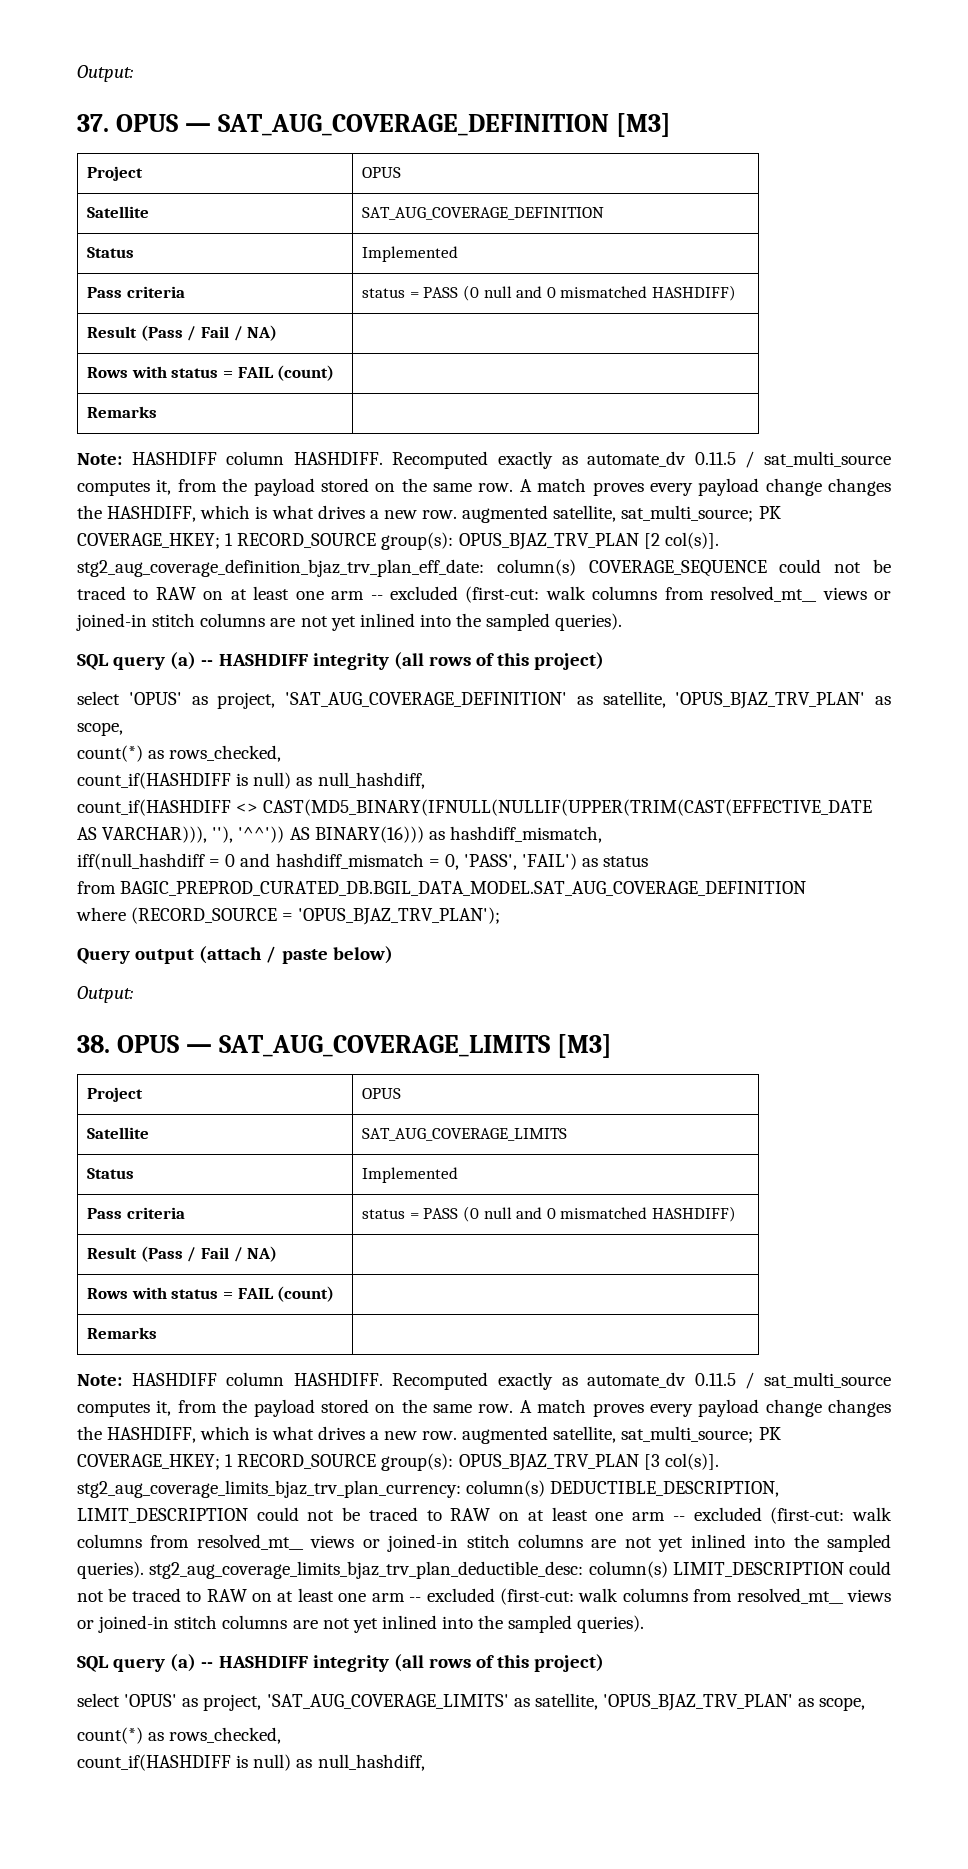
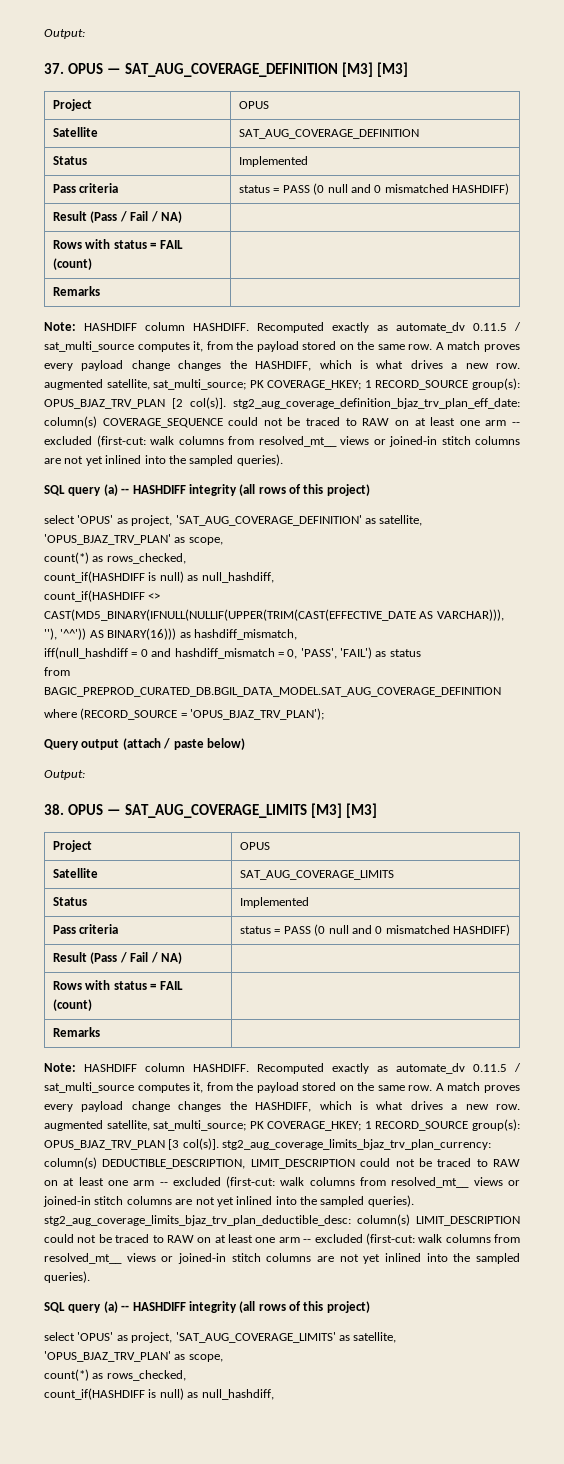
- 37. OPUS — SAT_AUG_COVERAGE_DEFINITION [M3]
+ 37. OPUS — SAT_AUG_COVERAGE_DEFINITION [M3] [M3]
- 38. OPUS — SAT_AUG_COVERAGE_LIMITS [M3]
+ 38. OPUS — SAT_AUG_COVERAGE_LIMITS [M3] [M3]

